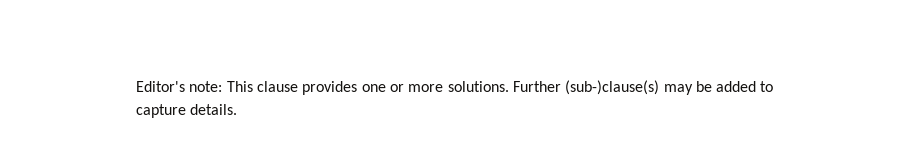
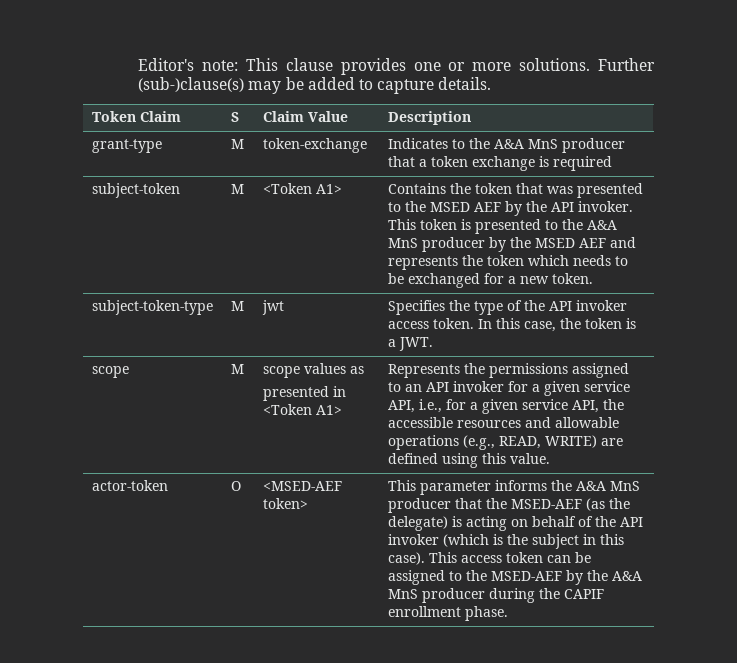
+ Token Claim | S | Claim Value | Description
+ grant-type | M | token-exchange | Indicates to the A&A MnS producer that a token exchange is required
+ subject-token | M | <Token A1> | Contains the token that was presented to the MSED AEF by the API invoker. This token is presented to the A&A MnS producer by the MSED AEF and represents the token which needs to be exchanged for a new token.
+ subject-token-type | M | jwt | Specifies the type of the API invoker access token. In this case, the token is a JWT.
+ scope | M | scope values as
+ presented in <Token A1> | Represents the permissions assigned to an API invoker for a given service API, i.e., for a given service API, the accessible resources and allowable operations (e.g., READ, WRITE) are defined using this value.
+ actor-token | O | <MSED-AEF token> | This parameter informs the A&A MnS producer that the MSED-AEF (as the delegate) is acting on behalf of the API invoker (which is the subject in this case). This access token can be assigned to the MSED-AEF by the A&A MnS producer during the CAPIF enrollment phase.

